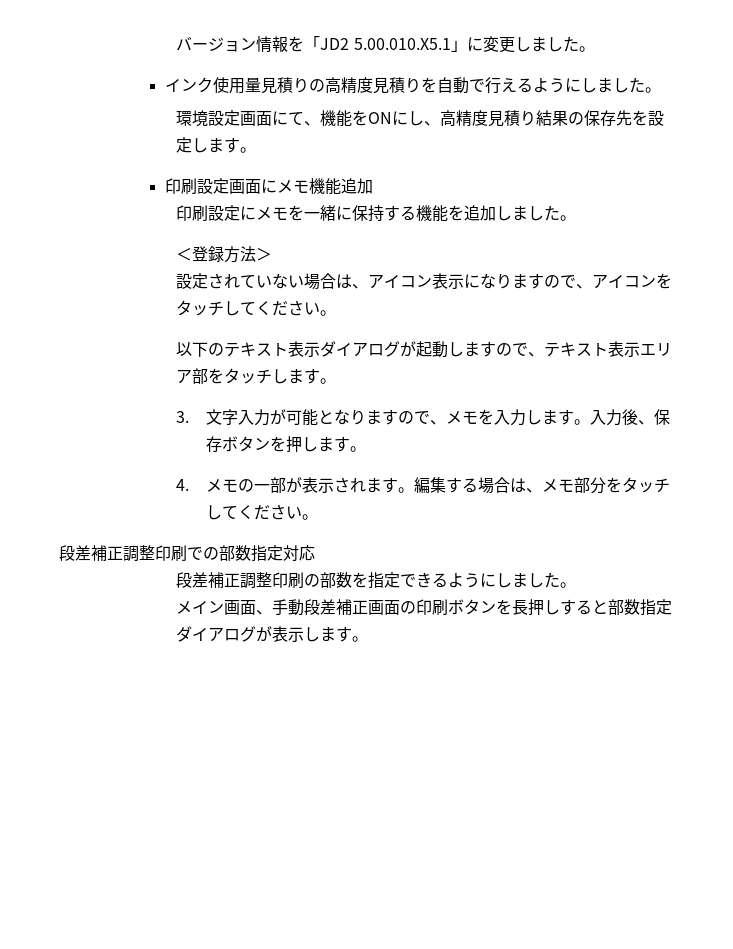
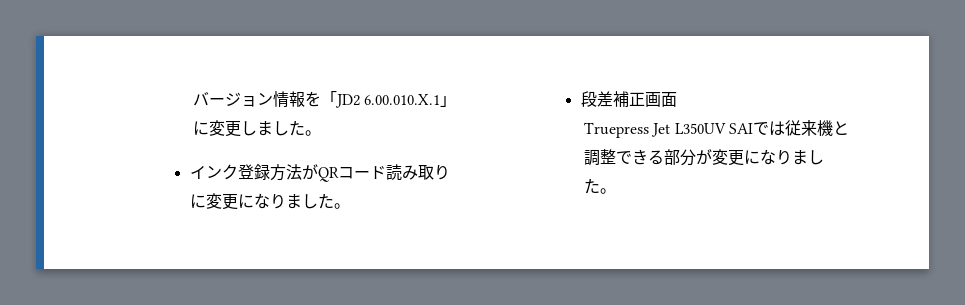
- バージョン情報を「JD2 5.00.010.X5.1」に変更しました。
+ バージョン情報を「JD2 6.00.010.X.1」に変更しました。
- インク使用量見積りの高精度見積りを自動で行えるようにしました。
- 環境設定画面にて、機能をONにし、高精度見積り結果の保存先を設定します。
- 印刷設定画面にメモ機能追加
- 印刷設定にメモを一緒に保持する機能を追加しました。
- ＜登録方法＞
- 設定されていない場合は、アイコン表示になりますので、アイコンをタッチしてください。
- 以下のテキスト表示ダイアログが起動しますので、テキスト表示エリア部をタッチします。
- 3.文字入力が可能となりますので、メモを入力します。入力後、保存ボタンを押します。
- 4.メモの一部が表示されます。編集する場合は、メモ部分をタッチしてください。
- 段差補正調整印刷での部数指定対応
- 段差補正調整印刷の部数を指定できるようにしました。
- メイン画面、手動段差補正画面の印刷ボタンを長押しすると部数指定ダイアログが表示します。
+ インク登録方法がQRコード読み取りに変更になりました。
+ 段差補正画面
+ Truepress Jet L350UV SAIでは従来機と調整できる部分が変更になりました。

